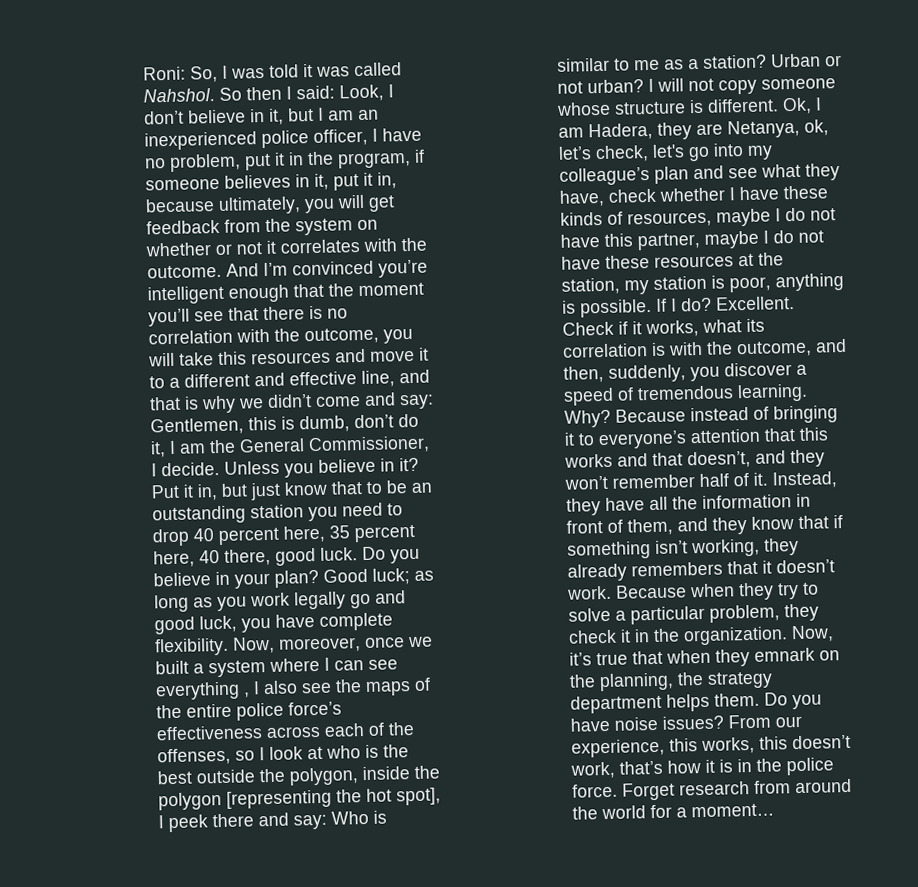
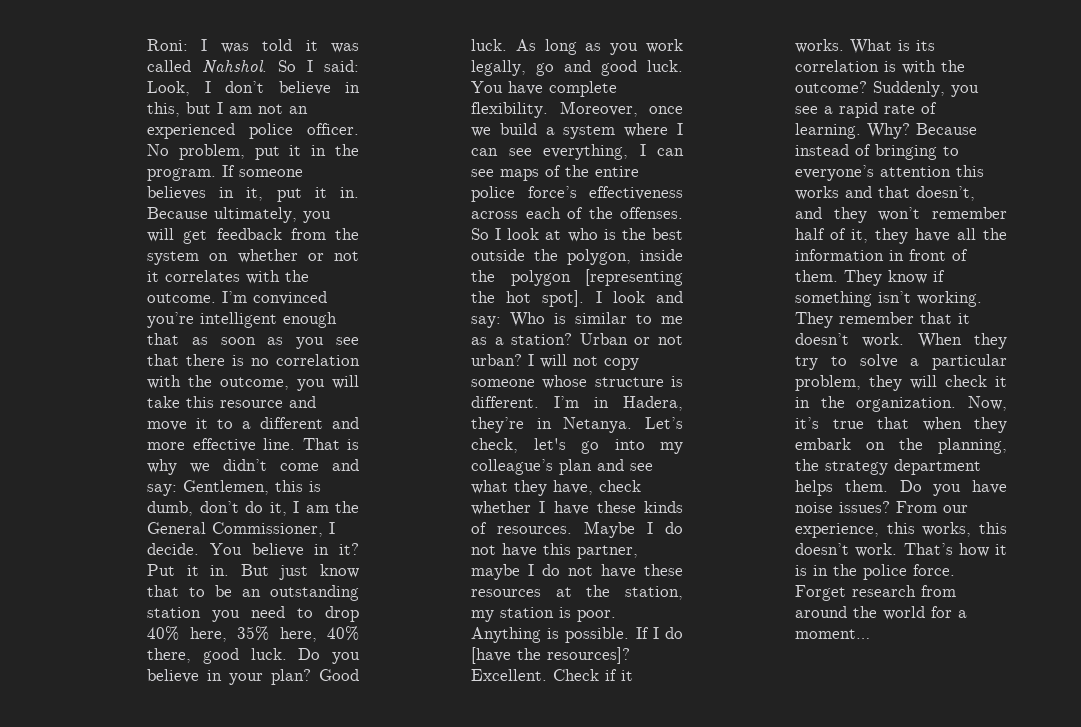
- Roni: So, I was told it was called Nahshol.
+ Roni: I was told it was called Nahshol.
- So then I said: Look, I don’t believe in it, but I am an inexperienced police officer, I have no problem, put it in the program, if someone believes in it, put it in, because ultimately, you will get feedback from the system on whether or not it correlates with the outcome.
+ So I said: Look, I don’t believe in this, but I am not an experienced police officer. No problem, put it in the program. If someone believes in it, put it in. Because ultimately, you will get feedback from the system on whether or not it correlates with the outcome.
- And I’m convinced you’re intelligent enough that the moment you’ll see that there is no correlation with the outcome, you will take this resources and move it to a different and effective line, and that is why we didn’t come and say: Gentlemen, this is dumb, don’t do it, I am the General Commissioner, I decide.
+ I’m convinced you’re intelligent enough that as soon as you see that there is no correlation with the outcome, you will take this resource and move it to a different and more effective line. That is why we didn’t come and say: Gentlemen, this is dumb, don’t do it, I am the General Commissioner, I decide.
- Unless you believe in it?
+ You believe in it?
- Put it in, but just know that to be an outstanding station you need to drop 40 percent here, 35 percent here, 40 there, good luck.
+ Put it in. But just know that to be an outstanding station you need to drop 40% here, 35% here, 40% there, good luck.
- Good luck; as long as you work legally go and good luck, you have complete flexibility.
+ Good luck. As long as you work legally, go and good luck. You have complete flexibility.
- Now, moreover, once we built a system where I can see everything , I also see the maps of the entire police force’s effectiveness across each of the offenses, so I look at who is the best outside the polygon, inside the polygon [representing the hot spot], I peek there and say: Who is similar to me as a station?
+ Moreover, once we build a system where I can see everything, I can see maps of the entire police force’s effectiveness across each of the offenses. So I look at who is the best outside the polygon, inside the polygon [representing the hot spot]. I look and say: Who is similar to me as a station?
- Ok, I am Hadera, they are Netanya, ok, let’s check, let's go into my colleague’s plan and see what they have, check whether I have these kinds of resources, maybe I do not have this partner, maybe I do not have these resources at the station, my station is poor, anything is possible.
+ I’m in Hadera, they’re in Netanya. Let’s check, let's go into my colleague’s plan and see what they have, check whether I have these kinds of resources. Maybe I do not have this partner, maybe I do not have these resources at the station, my station is poor. Anything is possible.
- If I do?
+ If I do [have the resources]?
- Check if it works, what its correlation is with the outcome, and then, suddenly, you discover a speed of tremendous learning.
+ Check if it works. What is its correlation is with the outcome? Suddenly, you see a rapid rate of learning.
- Because instead of bringing it to everyone’s attention that this works and that doesn’t, and they won’t remember half of it. Instead, they have all the information in front of them, and they know that if something isn’t working, they already remembers that it doesn’t work.
+ Because instead of bringing to everyone’s attention this works and that doesn’t, and they won’t remember half of it, they have all the information in front of them. They know if something isn’t working. They remember that it doesn’t work.
- Because when they try to solve a particular problem, they check it in the organization.
+ When they try to solve a particular problem, they will check it in the organization.
- Now, it’s true that when they emnark on the planning, the strategy department helps them.
+ Now, it’s true that when they embark on the planning, the strategy department helps them.
- From our experience, this works, this doesn’t work, that’s how it is in the police force.
+ From our experience, this works, this doesn’t work. That’s how it is in the police force.

